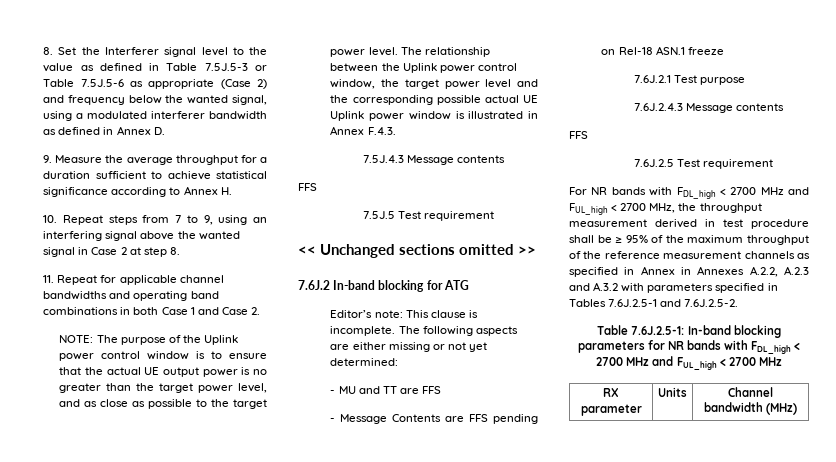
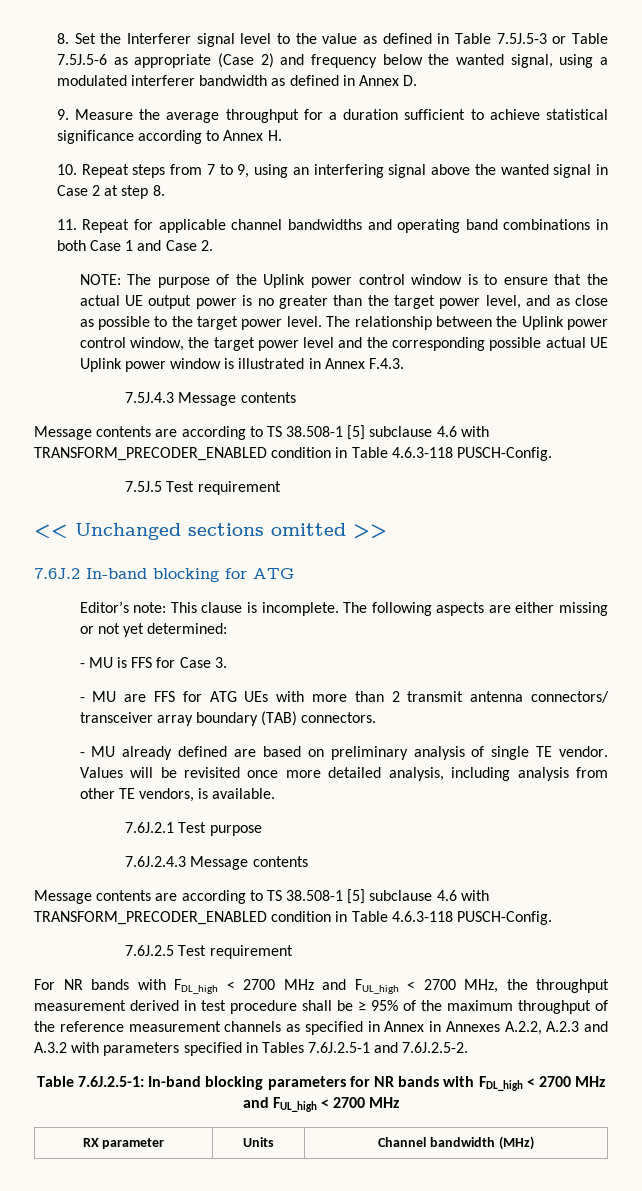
  7.5J.4.3 Message contents
- FFS
+ Message contents are according to TS 38.508-1 [5] subclause 4.6 with TRANSFORM_PRECODER_ENABLED condition in Table 4.6.3-118 PUSCH-Config.
- - MU and TT are FFS
- - Message Contents are FFS pending on Rel-18 ASN.1 freeze
+ - MU is FFS for Case 3.
+ - MU are FFS for ATG UEs with more than 2 transmit antenna connectors/ transceiver array boundary (TAB) connectors.
+ - MU already defined are based on preliminary analysis of single TE vendor. Values will be revisited once more detailed analysis, including analysis from other TE vendors, is available.
  7.6J.2.4.3 Message contents
- FFS
+ Message contents are according to TS 38.508-1 [5] subclause 4.6 with TRANSFORM_PRECODER_ENABLED condition in Table 4.6.3-118 PUSCH-Config.

